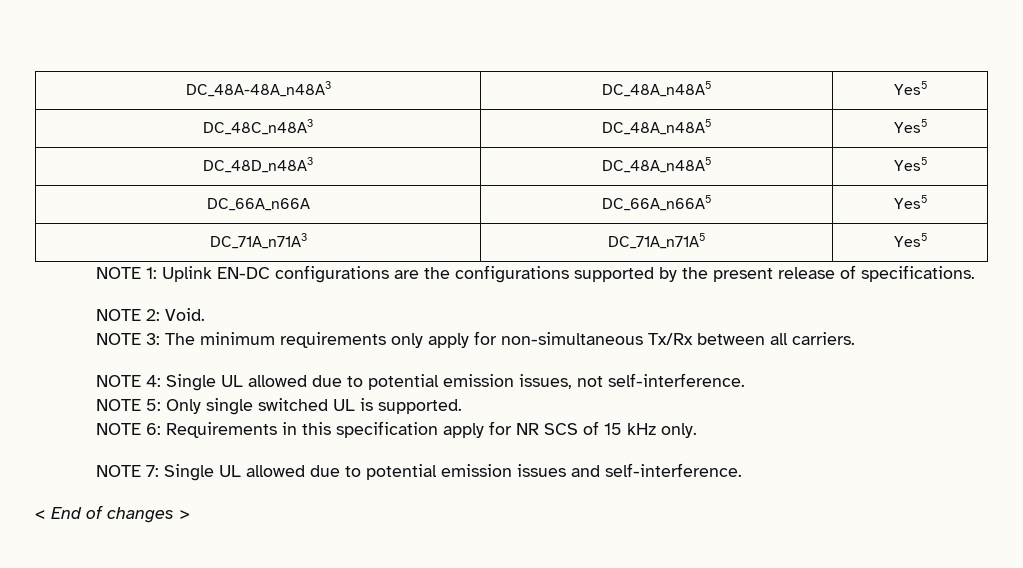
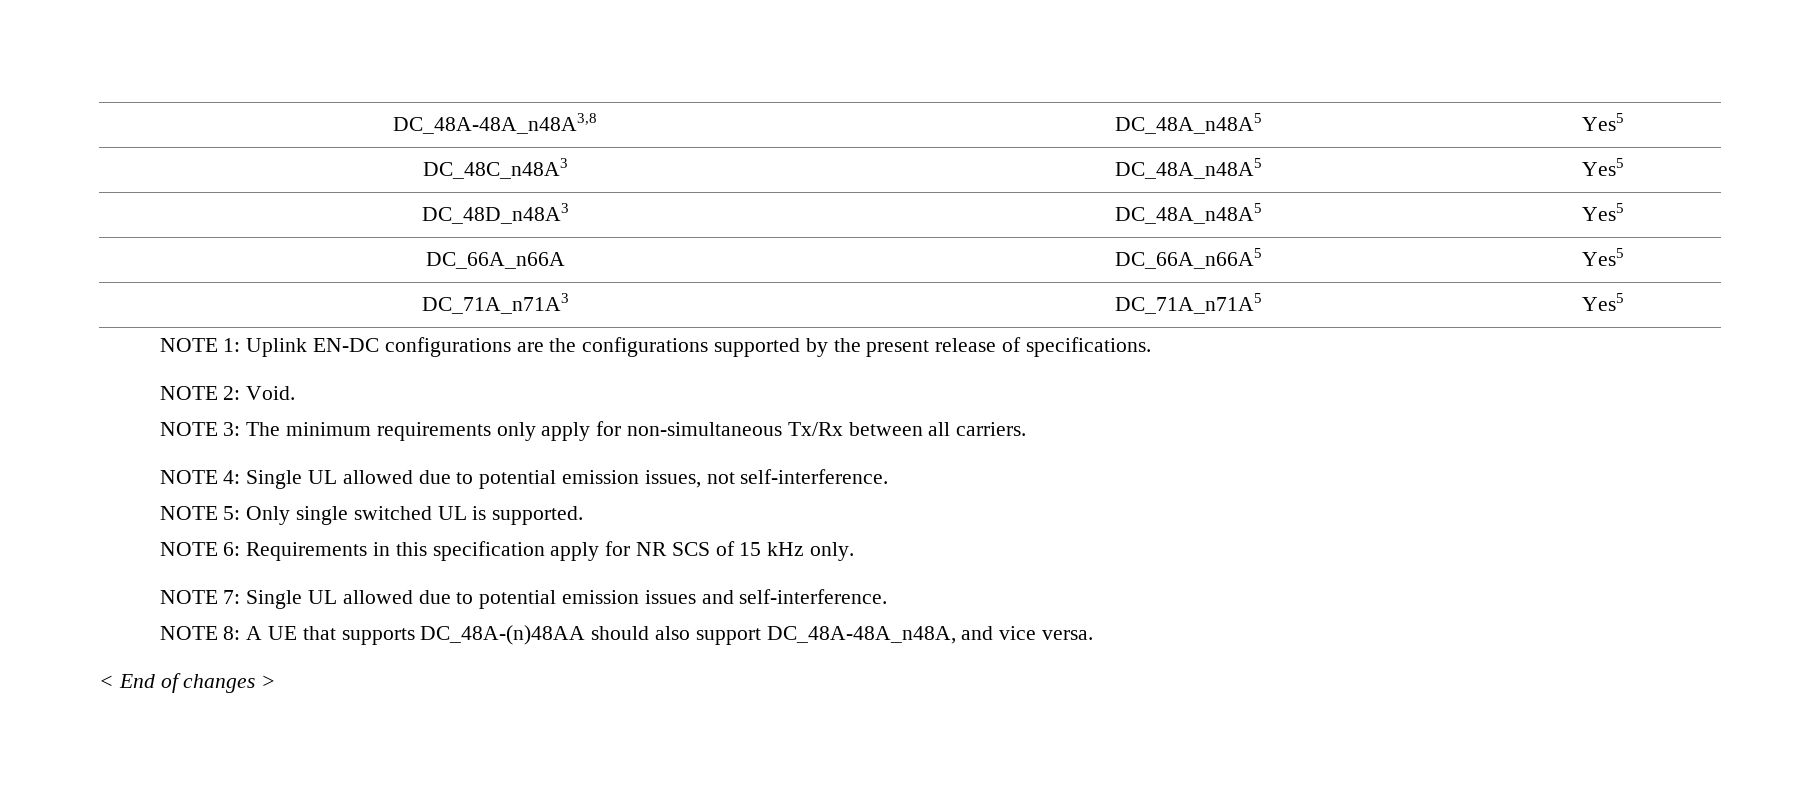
- DC_48A-48A_n48A3 | DC_48A_n48A5 | Yes5
+ DC_48A-48A_n48A3,8 | DC_48A_n48A5 | Yes5
+ NOTE 8: A UE that supports DC_48A-(n)48AA should also support DC_48A-48A_n48A, and vice versa.

